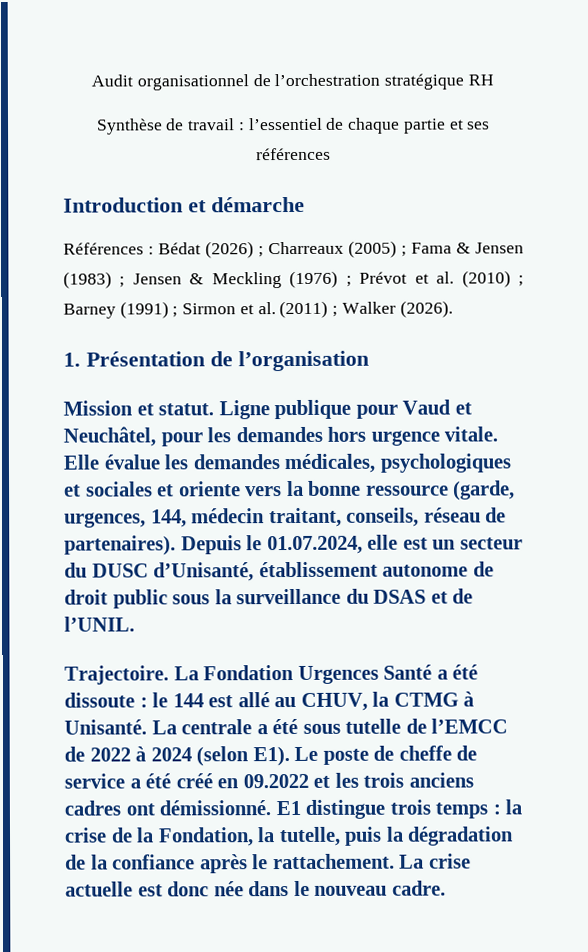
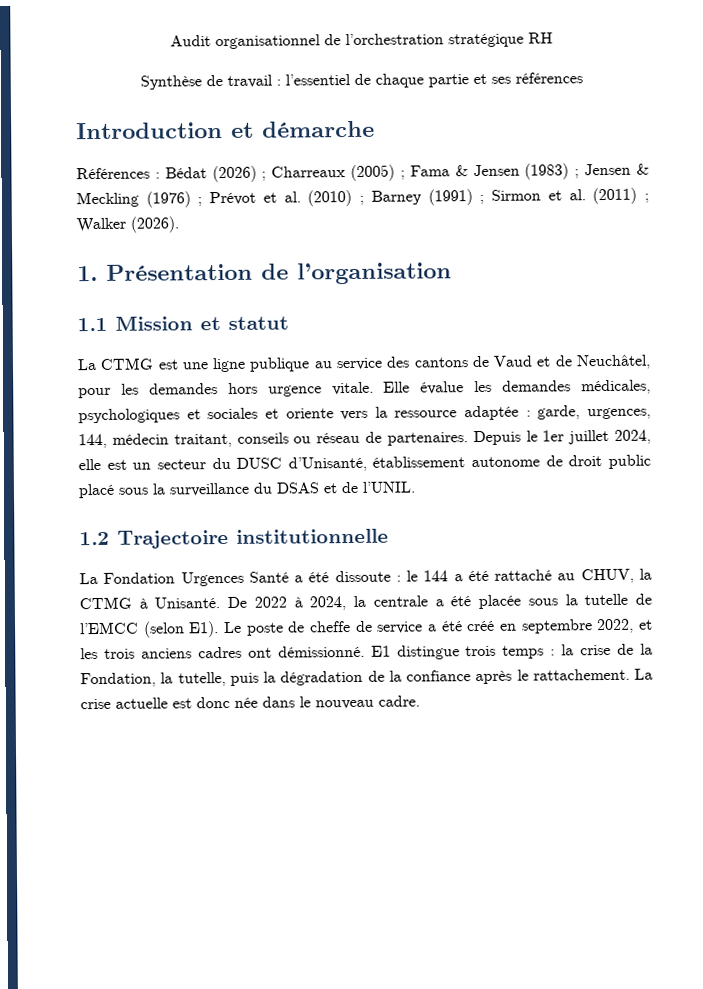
- Mission et statut. Ligne publique pour Vaud et Neuchâtel, pour les demandes hors urgence vitale.
+ 1.1 Mission et statut
+ La CTMG est une ligne publique au service des cantons de Vaud et de Neuchâtel, pour les demandes hors urgence vitale.
- Elle évalue les demandes médicales, psychologiques et sociales et oriente vers la bonne ressource (garde, urgences, 144, médecin traitant, conseils, réseau de partenaires).
+ Elle évalue les demandes médicales, psychologiques et sociales et oriente vers la ressource adaptée : garde, urgences, 144, médecin traitant, conseils ou réseau de partenaires.
- Depuis le 01.07.2024, elle est un secteur du DUSC d’Unisanté, établissement autonome de droit public sous la surveillance du DSAS et de l’UNIL.
+ Depuis le 1er juillet 2024, elle est un secteur du DUSC d’Unisanté, établissement autonome de droit public placé sous la surveillance du DSAS et de l’UNIL.
- Trajectoire. La Fondation Urgences Santé a été dissoute : le 144 est allé au CHUV, la CTMG à Unisanté.
+ 1.2 Trajectoire institutionnelle
+ La Fondation Urgences Santé a été dissoute : le 144 a été rattaché au CHUV, la CTMG à Unisanté.
- La centrale a été sous tutelle de l’EMCC de 2022 à 2024 (selon E1). Le poste de cheffe de service a été créé en 09.2022 et les trois anciens cadres ont démissionné.
+ De 2022 à 2024, la centrale a été placée sous la tutelle de l’EMCC (selon E1). Le poste de cheffe de service a été créé en septembre 2022, et les trois anciens cadres ont démissionné.

